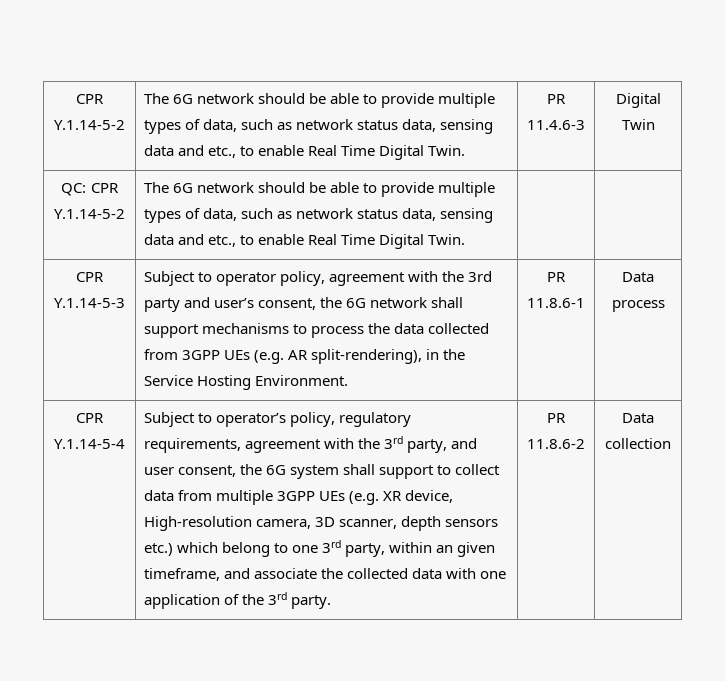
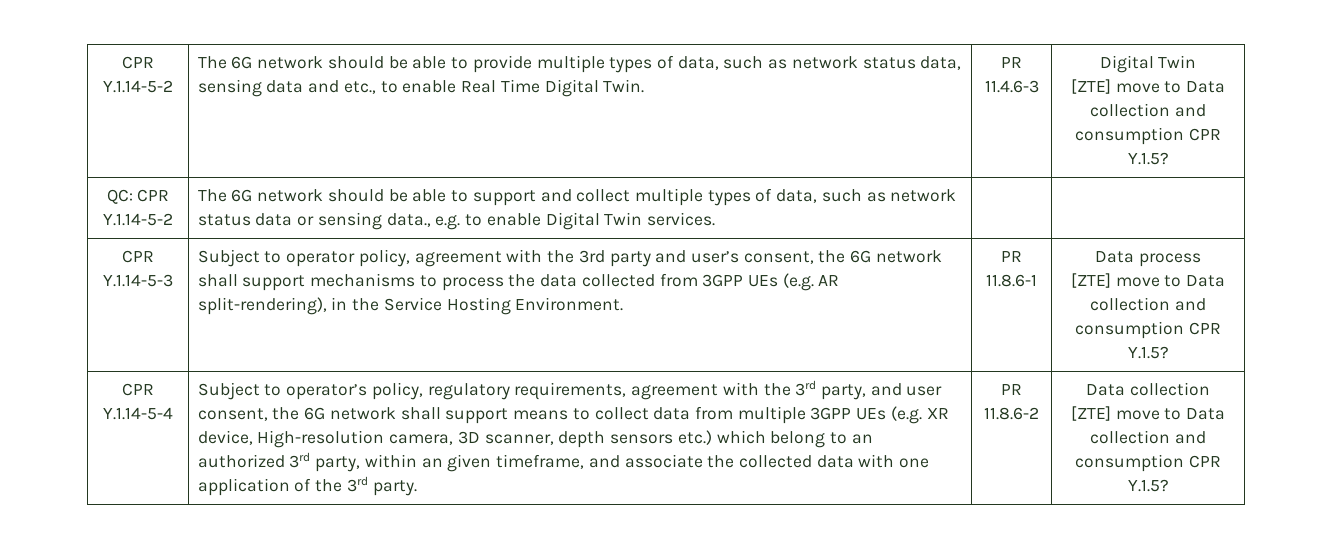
  PR 11.4.6-3 | Digital Twin
+ [ZTE] move to Data collection and consumption CPR Y.1.5?
- QC: CPR Y.1.14-5-2 | The 6G network should be able to provide multiple types of data, such as network status data, sensing data and etc., to enable Real Time Digital Twin. | |
+ QC: CPR Y.1.14-5-2 | The 6G network should be able to support and collect multiple types of data, such as network status data or sensing data., e.g. to enable Digital Twin services. | |
  Data process
+ [ZTE] move to Data collection and consumption CPR Y.1.5?
- Subject to operator’s policy, regulatory requirements, agreement with the 3rd party, and user consent, the 6G system shall support to collect data from multiple 3GPP UEs (e.g. XR device, High-resolution camera, 3D scanner, depth sensors etc.) which belong to one 3rd party, within an given timeframe, and associate the collected data with one application of the 3rd party.
+ Subject to operator’s policy, regulatory requirements, agreement with the 3rd party, and user consent, the 6G network shall support means to collect data from multiple 3GPP UEs (e.g. XR device, High-resolution camera, 3D scanner, depth sensors etc.) which belong to an authorized 3rd party, within an given timeframe, and associate the collected data with one application of the 3rd party.
  PR 11.8.6-2 | Data collection
+ [ZTE] move to Data collection and consumption CPR Y.1.5?

